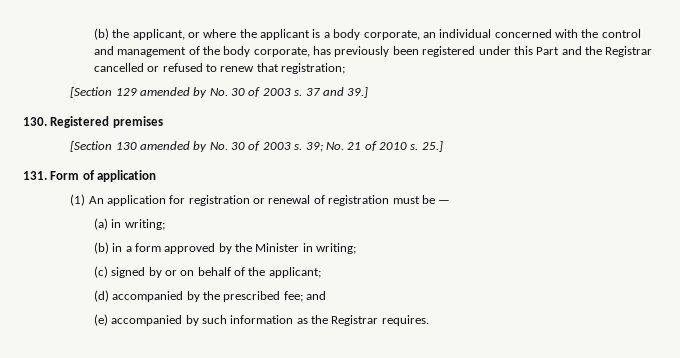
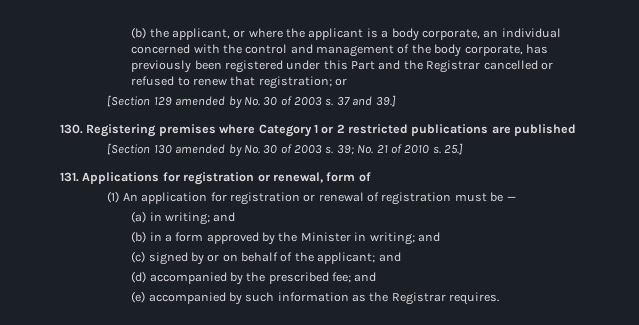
- (b) the applicant, or where the applicant is a body corporate, an individual concerned with the control and management of the body corporate, has previously been registered under this Part and the Registrar cancelled or refused to renew that registration;
+ (b) the applicant, or where the applicant is a body corporate, an individual concerned with the control and management of the body corporate, has previously been registered under this Part and the Registrar cancelled or refused to renew that registration; or
- 130. Registered premises
+ 130. Registering premises where Category 1 or 2 restricted publications are published
- 131. Form of application
+ 131. Applications for registration or renewal, form of
- (a) in writing;
+ (a) in writing; and
- (b) in a form approved by the Minister in writing;
+ (b) in a form approved by the Minister in writing; and
- (c) signed by or on behalf of the applicant;
+ (c) signed by or on behalf of the applicant; and

